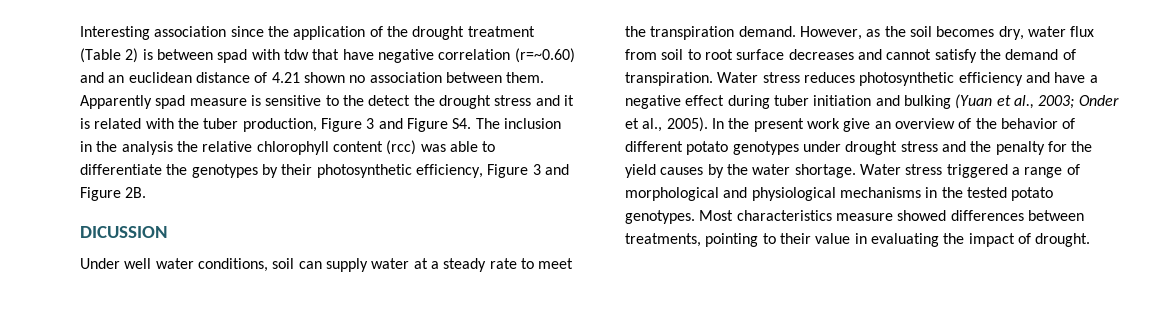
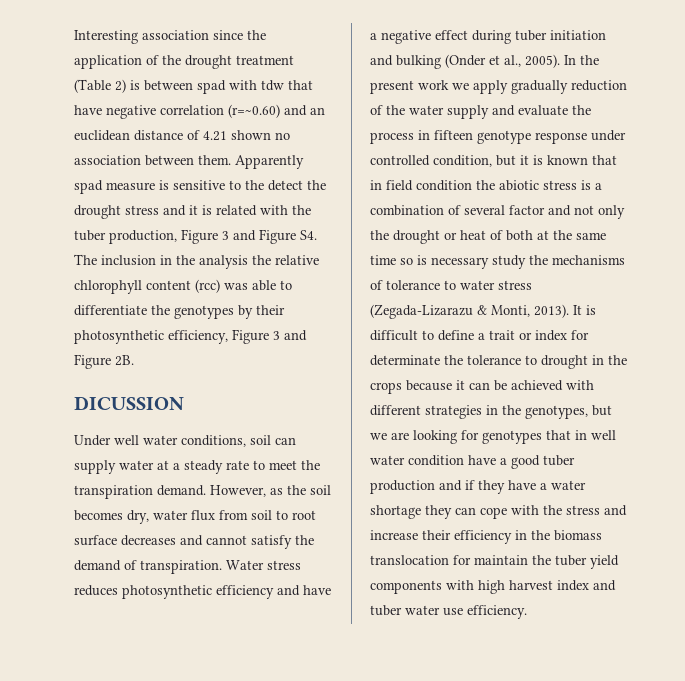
- Water stress reduces photosynthetic efficiency and have a negative effect during tuber initiation and bulking (Yuan et al., 2003; Onder et al., 2005).
+ Water stress reduces photosynthetic efficiency and have a negative effect during tuber initiation and bulking (Onder et al., 2005).
- In the present work give an overview of the behavior of different potato genotypes under drought stress and the penalty for the yield causes by the water shortage. Water stress triggered a range of morphological and physiological mechanisms in the tested potato genotypes. Most characteristics measure showed differences between treatments, pointing to their value in evaluating the impact of drought.
+ In the present work we apply gradually reduction of the water supply and evaluate the process in fifteen genotype response under controlled condition, but it is known that in field condition the abiotic stress is a combination of several factor and not only the drought or heat of both at the same time so is necessary study the mechanisms of tolerance to water stress (Zegada-Lizarazu & Monti, 2013). It is difficult to define a trait or index for determinate the tolerance to drought in the crops because it can be achieved with different strategies in the genotypes, but we are looking for genotypes that in well water condition have a good tuber production and if they have a water shortage they can cope with the stress and increase their efficiency in the biomass translocation for maintain the tuber yield components with high harvest index and tuber water use efficiency.

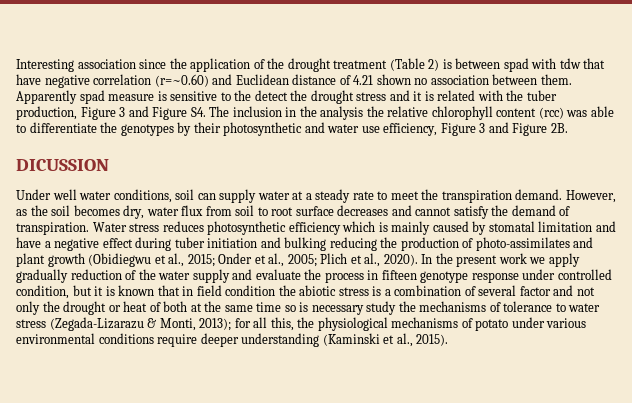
- Interesting association since the application of the drought treatment (Table 2) is between spad with tdw that have negative correlation (r=~0.60) and an euclidean distance of 4.21 shown no association between them.
+ Interesting association since the application of the drought treatment (Table 2) is between spad with tdw that have negative correlation (r=~0.60) and Euclidean distance of 4.21 shown no association between them.
- Apparently spad measure is sensitive to the detect the drought stress and it is related with the tuber production, Figure 3 and Figure S4. The inclusion in the analysis the relative chlorophyll content (rcc) was able to differentiate the genotypes by their photosynthetic efficiency, Figure 3 and Figure 2B.
+ Apparently spad measure is sensitive to the detect the drought stress and it is related with the tuber production, Figure 3 and Figure S4. The inclusion in the analysis the relative chlorophyll content (rcc) was able to differentiate the genotypes by their photosynthetic and water use efficiency, Figure 3 and Figure 2B.
- Water stress reduces photosynthetic efficiency and have a negative effect during tuber initiation and bulking (Onder et al., 2005).
+ Water stress reduces photosynthetic efficiency which is mainly caused by stomatal limitation and have a negative effect during tuber initiation and bulking reducing the production of photo-assimilates and plant growth (Obidiegwu et al., 2015; Onder et al., 2005; Plich et al., 2020).
- In the present work we apply gradually reduction of the water supply and evaluate the process in fifteen genotype response under controlled condition, but it is known that in field condition the abiotic stress is a combination of several factor and not only the drought or heat of both at the same time so is necessary study the mechanisms of tolerance to water stress (Zegada-Lizarazu & Monti, 2013). It is difficult to define a trait or index for determinate the tolerance to drought in the crops because it can be achieved with different strategies in the genotypes, but we are looking for genotypes that in well water condition have a good tuber production and if they have a water shortage they can cope with the stress and increase their efficiency in the biomass translocation for maintain the tuber yield components with high harvest index and tuber water use efficiency.
+ In the present work we apply gradually reduction of the water supply and evaluate the process in fifteen genotype response under controlled condition, but it is known that in field condition the abiotic stress is a combination of several factor and not only the drought or heat of both at the same time so is necessary study the mechanisms of tolerance to water stress (Zegada-Lizarazu & Monti, 2013); for all this, the physiological mechanisms of potato under various environmental conditions require deeper understanding (Kaminski et al., 2015).

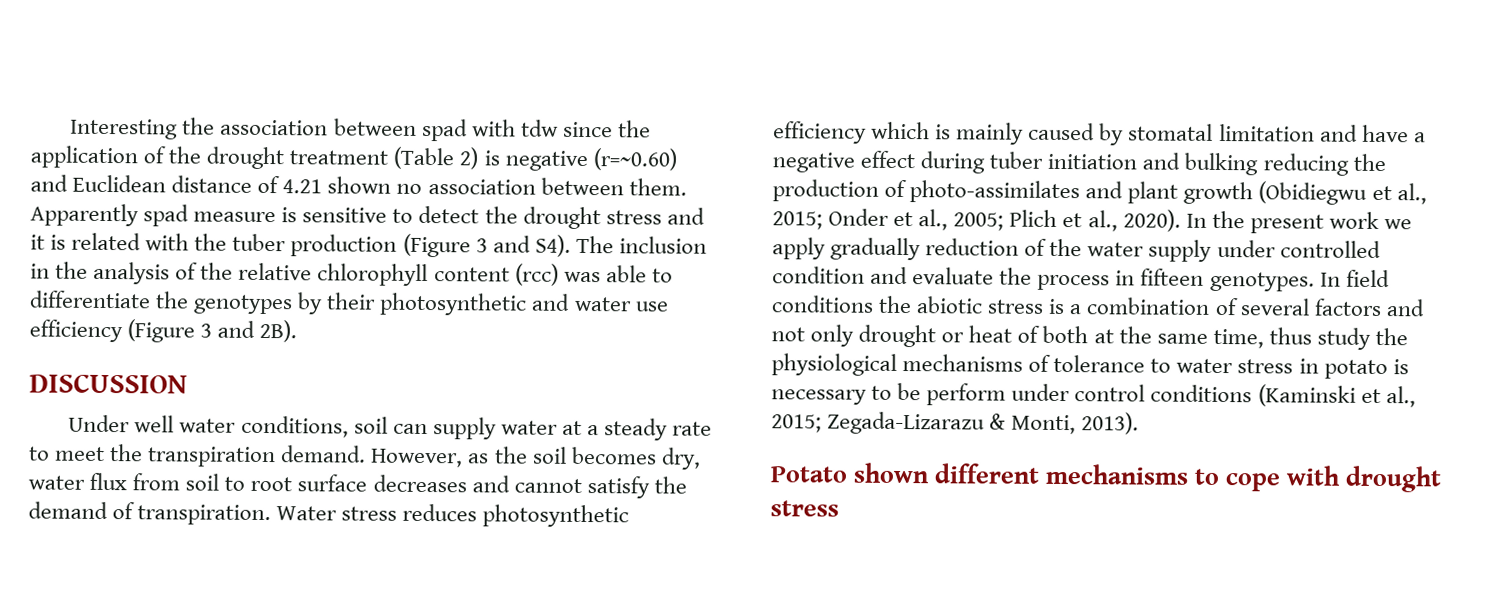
- Interesting association since the application of the drought treatment (Table 2) is between spad with tdw that have negative correlation (r=~0.60) and Euclidean distance of 4.21 shown no association between them.
+ Interesting the association between spad with tdw since the application of the drought treatment (Table 2) is negative (r=~0.60) and Euclidean distance of 4.21 shown no association between them.
- Apparently spad measure is sensitive to the detect the drought stress and it is related with the tuber production, Figure 3 and Figure S4. The inclusion in the analysis the relative chlorophyll content (rcc) was able to differentiate the genotypes by their photosynthetic and water use efficiency, Figure 3 and Figure 2B.
- DICUSSION
+ Apparently spad measure is sensitive to detect the drought stress and it is related with the tuber production (Figure 3 and S4). The inclusion in the analysis of the relative chlorophyll content (rcc) was able to differentiate the genotypes by their photosynthetic and water use efficiency (Figure 3 and 2B).
+ DISCUSSION
- In the present work we apply gradually reduction of the water supply and evaluate the process in fifteen genotype response under controlled condition, but it is known that in field condition the abiotic stress is a combination of several factor and not only the drought or heat of both at the same time so is necessary study the mechanisms of tolerance to water stress (Zegada-Lizarazu & Monti, 2013); for all this, the physiological mechanisms of potato under various environmental conditions require deeper understanding (Kaminski et al., 2015).
+ In the present work we apply gradually reduction of the water supply under controlled condition and evaluate the process in fifteen genotypes. In field conditions the abiotic stress is a combination of several factors and not only drought or heat of both at the same time, thus study the physiological mechanisms of tolerance to water stress in potato is necessary to be perform under control conditions (Kaminski et al., 2015; Zegada-Lizarazu & Monti, 2013).
+ Potato shown different mechanisms to cope with drought stress

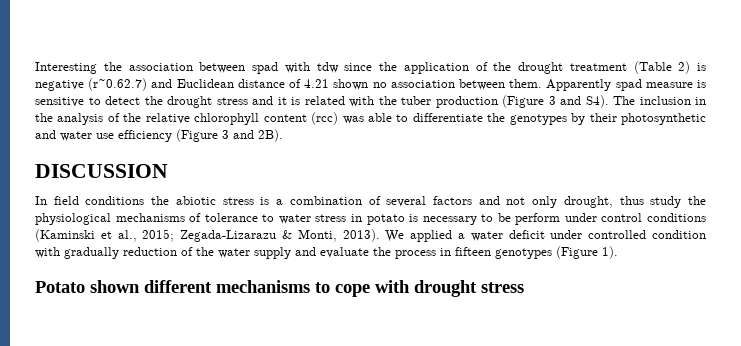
- Interesting the association between spad with tdw since the application of the drought treatment (Table 2) is negative (r=~0.60) and Euclidean distance of 4.21 shown no association between them.
+ Interesting the association between spad with tdw since the application of the drought treatment (Table 2) is negative (r~0.62.7) and Euclidean distance of 4.21 shown no association between them.
- Under well water conditions, soil can supply water at a steady rate to meet the transpiration demand. However, as the soil becomes dry, water flux from soil to root surface decreases and cannot satisfy the demand of transpiration. Water stress reduces photosynthetic efficiency which is mainly caused by stomatal limitation and have a negative effect during tuber initiation and bulking reducing the production of photo-assimilates and plant growth (Obidiegwu et al., 2015; Onder et al., 2005; Plich et al., 2020). In the present work we apply gradually reduction of the water supply under controlled condition and evaluate the process in fifteen genotypes. In field conditions the abiotic stress is a combination of several factors and not only drought or heat of both at the same time, thus study the physiological mechanisms of tolerance to water stress in potato is necessary to be perform under control conditions (Kaminski et al., 2015; Zegada-Lizarazu & Monti, 2013).
+ In field conditions the abiotic stress is a combination of several factors and not only drought, thus study the physiological mechanisms of tolerance to water stress in potato is necessary to be perform under control conditions (Kaminski et al., 2015; Zegada-Lizarazu & Monti, 2013). We applied a water deficit under controlled condition with gradually reduction of the water supply and evaluate the process in fifteen genotypes (Figure 1).

